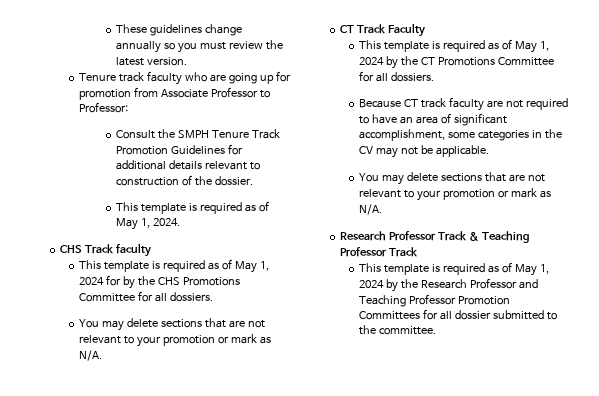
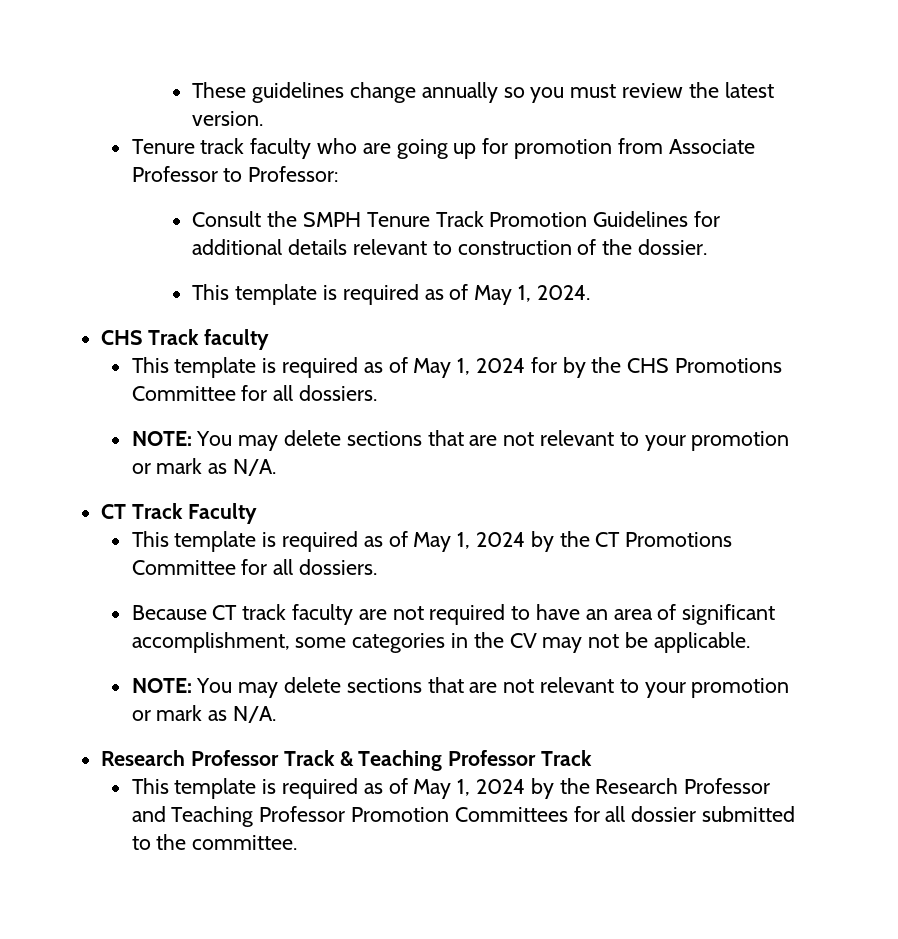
  This template is required as of May 1, 2024 for by the CHS Promotions Committee for all dossiers.
- You may delete sections that are not relevant to your promotion or mark as N/A.
+ NOTE: You may delete sections that are not relevant to your promotion or mark as N/A.
  Because CT track faculty are not required to have an area of significant accomplishment, some categories in the CV may not be applicable.
- You may delete sections that are not relevant to your promotion or mark as N/A.
+ NOTE: You may delete sections that are not relevant to your promotion or mark as N/A.

